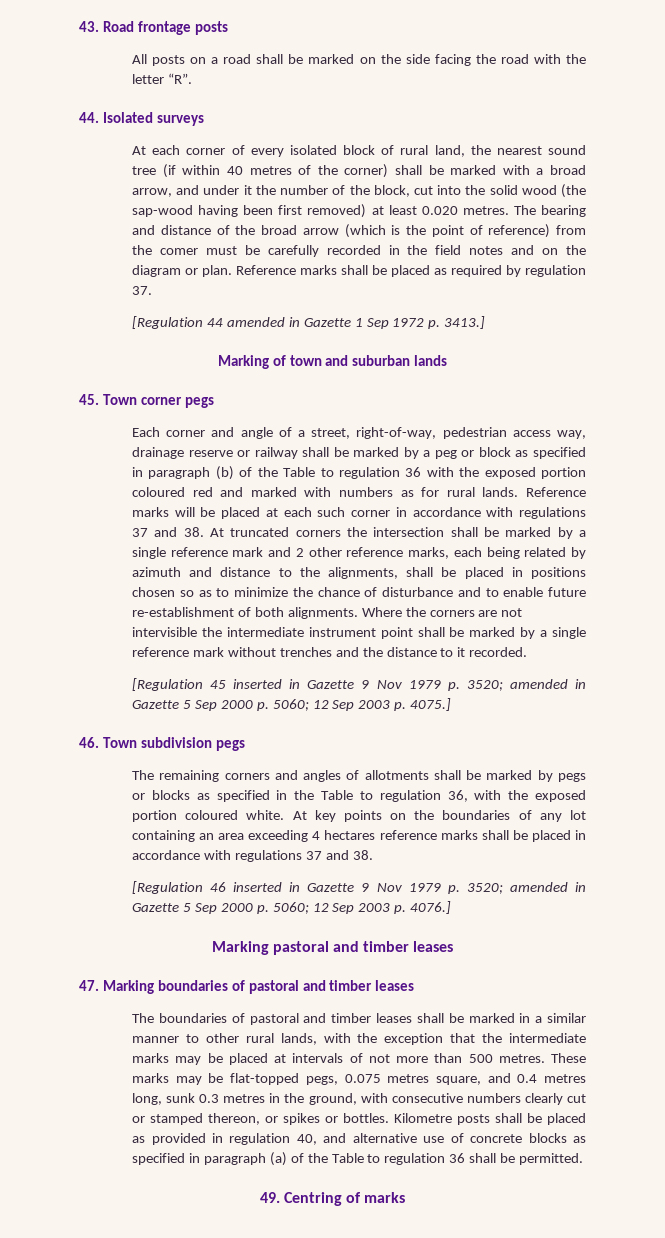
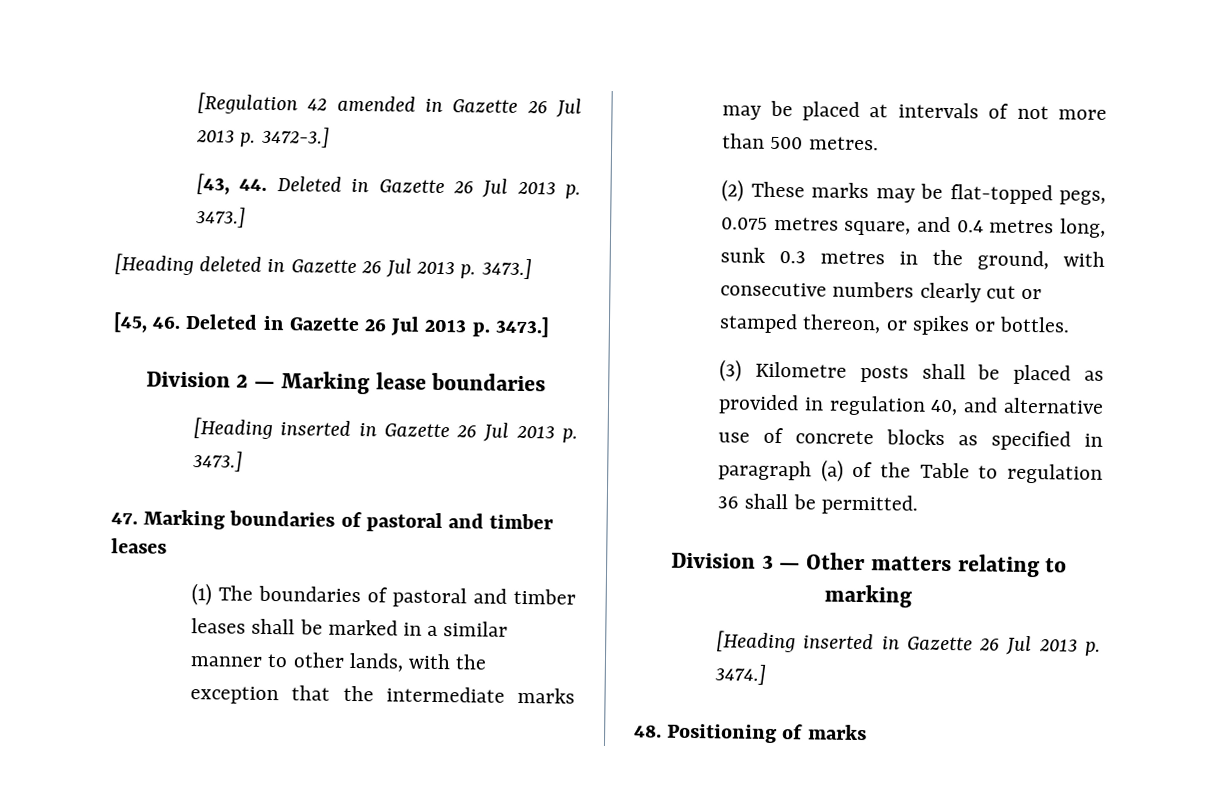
- 43. Road frontage posts
- All posts on a road shall be marked on the side facing the road with the letter “R”.
- 44. Isolated surveys
- At each corner of every isolated block of rural land, the nearest sound tree (if within 40 metres of the corner) shall be marked with a broad arrow, and under it the number of the block, cut into the solid wood (the sap-wood having been first removed) at least 0.020 metres. The bearing and distance of the broad arrow (which is the point of reference) from the comer must be carefully recorded in the field notes and on the diagram or plan. Reference marks shall be placed as required by regulation 37.
- [Regulation 44 amended in Gazette 1 Sep 1972 p. 3413.]
- Marking of town and suburban lands
- 45. Town corner pegs
- Each corner and angle of a street, right-of-way, pedestrian access way, drainage reserve or railway shall be marked by a peg or block as specified in paragraph (b) of the Table to regulation 36 with the exposed portion coloured red and marked with numbers as for rural lands. Reference marks will be placed at each such corner in accordance with regulations 37 and 38. At truncated corners the intersection shall be marked by a single reference mark and 2 other reference marks, each being related by azimuth and distance to the alignments, shall be placed in positions chosen so as to minimize the chance of disturbance and to enable future re-establishment of both alignments. Where the corners are not intervisible the intermediate instrument point shall be marked by a single reference mark without trenches and the distance to it recorded.
- [Regulation 45 inserted in Gazette 9 Nov 1979 p. 3520; amended in Gazette 5 Sep 2000 p. 5060; 12 Sep 2003 p. 4075.]
- 46. Town subdivision pegs
- The remaining corners and angles of allotments shall be marked by pegs or blocks as specified in the Table to regulation 36, with the exposed portion coloured white. At key points on the boundaries of any lot containing an area exceeding 4 hectares reference marks shall be placed in accordance with regulations 37 and 38.
- [Regulation 46 inserted in Gazette 9 Nov 1979 p. 3520; amended in Gazette 5 Sep 2000 p. 5060; 12 Sep 2003 p. 4076.]
- Marking pastoral and timber leases
+ [Regulation 42 amended in Gazette 26 Jul 2013 p. 3472-3.]
+ [43, 44. Deleted in Gazette 26 Jul 2013 p. 3473.]
+ [Heading deleted in Gazette 26 Jul 2013 p. 3473.]
+ [45, 46. Deleted in Gazette 26 Jul 2013 p. 3473.]
+ Division 2 — Marking lease boundaries
+ [Heading inserted in Gazette 26 Jul 2013 p. 3473.]
- The boundaries of pastoral and timber leases shall be marked in a similar manner to other rural lands, with the exception that the intermediate marks may be placed at intervals of not more than 500 metres. These marks may be flat-topped pegs, 0.075 metres square, and 0.4 metres long, sunk 0.3 metres in the ground, with consecutive numbers clearly cut or stamped thereon, or spikes or bottles. Kilometre posts shall be placed as provided in regulation 40, and alternative use of concrete blocks as specified in paragraph (a) of the Table to regulation 36 shall be permitted.
+ (1) The boundaries of pastoral and timber leases shall be marked in a similar manner to other lands, with the exception that the intermediate marks may be placed at intervals of not more than 500 metres.
+ (2) These marks may be flat-topped pegs, 0.075 metres square, and 0.4 metres long, sunk 0.3 metres in the ground, with consecutive numbers clearly cut or stamped thereon, or spikes or bottles.
+ (3) Kilometre posts shall be placed as provided in regulation 40, and alternative use of concrete blocks as specified in paragraph (a) of the Table to regulation 36 shall be permitted.
- 49. Centring of marks
+ Division 3 — Other matters relating to marking
+ [Heading inserted in Gazette 26 Jul 2013 p. 3474.]
+ 48. Positioning of marks

